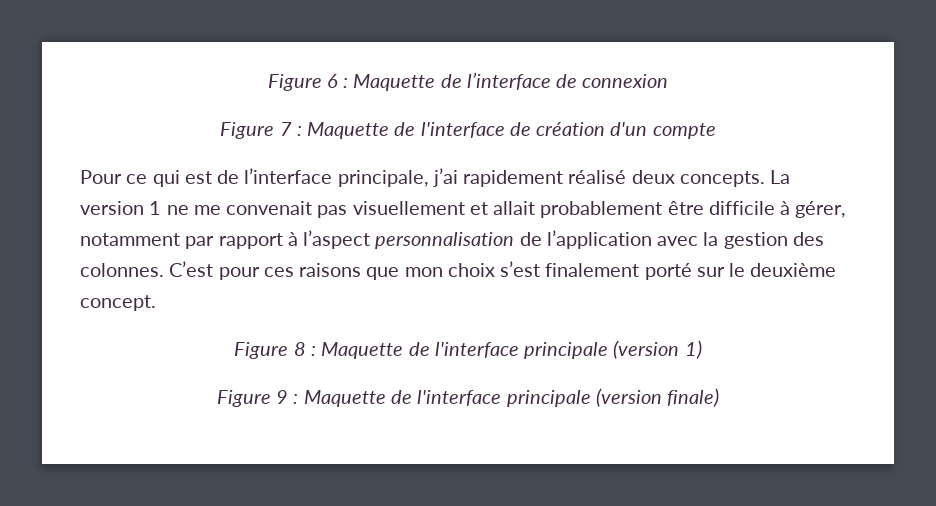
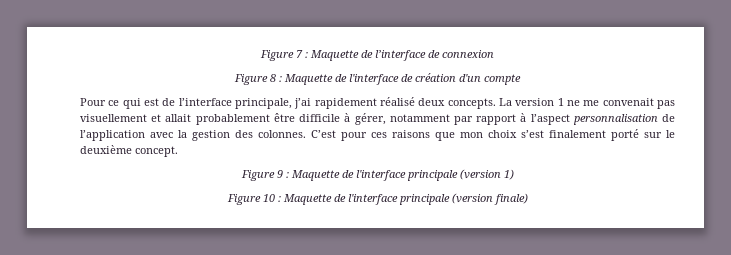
- Figure 6 : Maquette de l’interface de connexion
+ Figure 7 : Maquette de l’interface de connexion
- Figure 7 : Maquette de l'interface de création d'un compte
+ Figure 8 : Maquette de l'interface de création d'un compte
- Figure 8 : Maquette de l'interface principale (version 1)
+ Figure 9 : Maquette de l'interface principale (version 1)
- Figure 9 : Maquette de l'interface principale (version finale)
+ Figure 10 : Maquette de l'interface principale (version finale)

